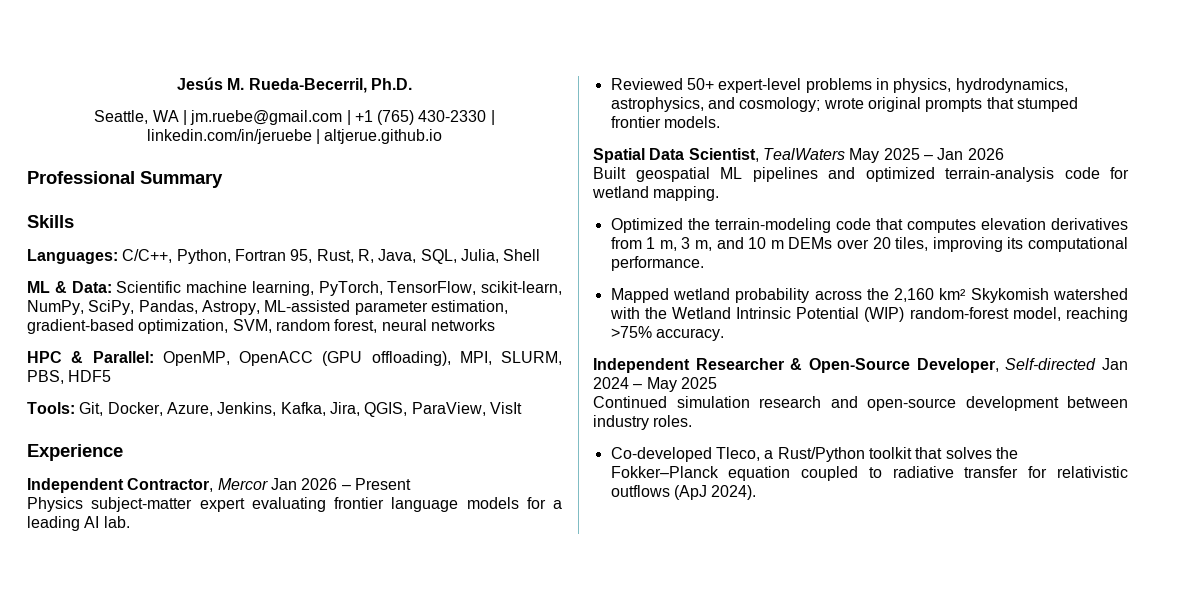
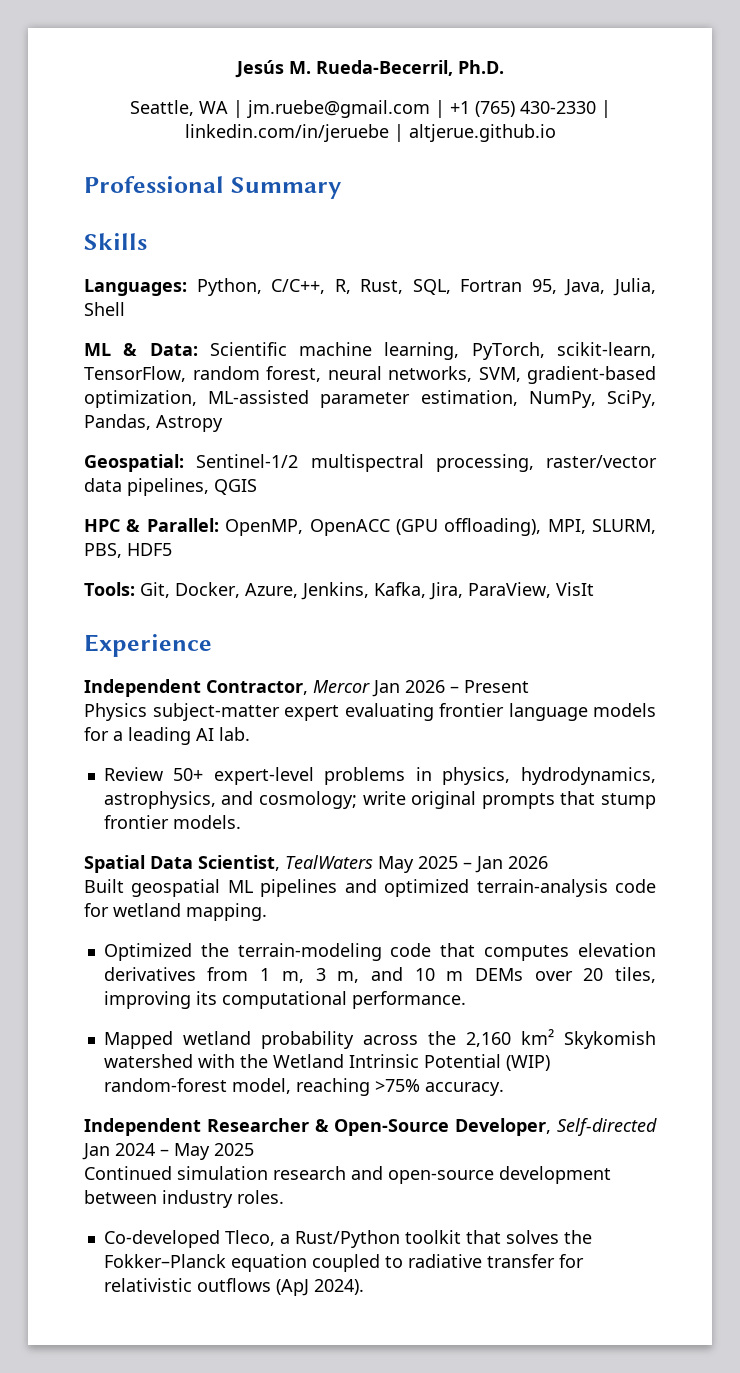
- Languages: C/C++, Python, Fortran 95, Rust, R, Java, SQL, Julia, Shell
+ Languages: Python, C/C++, R, Rust, SQL, Fortran 95, Java, Julia, Shell
- ML & Data: Scientific machine learning, PyTorch, TensorFlow, scikit-learn, NumPy, SciPy, Pandas, Astropy, ML-assisted parameter estimation, gradient-based optimization, SVM, random forest, neural networks
+ ML & Data: Scientific machine learning, PyTorch, scikit-learn, TensorFlow, random forest, neural networks, SVM, gradient-based optimization, ML-assisted parameter estimation, NumPy, SciPy, Pandas, Astropy
+ Geospatial: Sentinel-1/2 multispectral processing, raster/vector data pipelines, QGIS
- Tools: Git, Docker, Azure, Jenkins, Kafka, Jira, QGIS, ParaView, VisIt
+ Tools: Git, Docker, Azure, Jenkins, Kafka, Jira, ParaView, VisIt
- Reviewed 50+ expert-level problems in physics, hydrodynamics, astrophysics, and cosmology; wrote original prompts that stumped frontier models.
+ Review 50+ expert-level problems in physics, hydrodynamics, astrophysics, and cosmology; write original prompts that stump frontier models.

